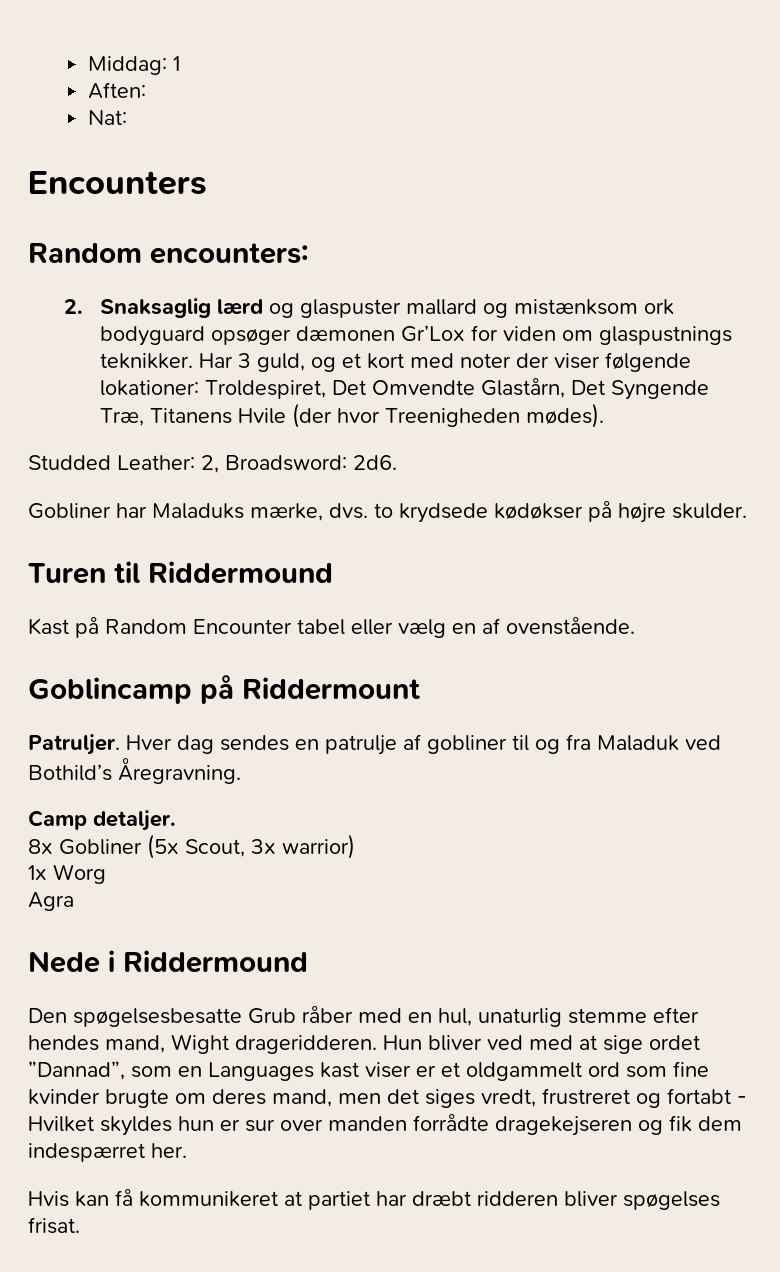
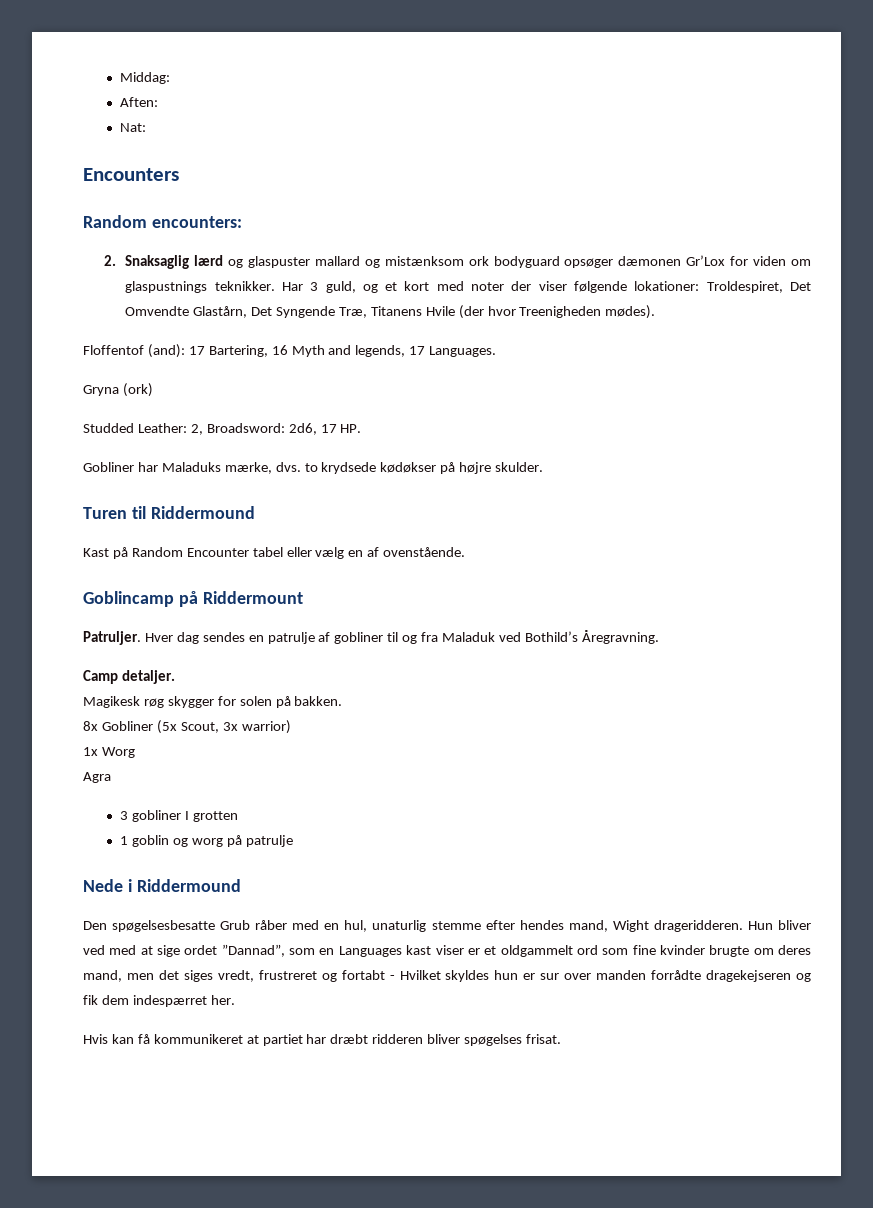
- Middag: 1
+ Middag:
+ Floffentof (and): 17 Bartering, 16 Myth and legends, 17 Languages.
+ Gryna (ork)
- Studded Leather: 2, Broadsword: 2d6.
+ Studded Leather: 2, Broadsword: 2d6, 17 HP.
+ Magikesk røg skygger for solen på bakken.
+ 3 gobliner I grotten
+ 1 goblin og worg på patrulje

